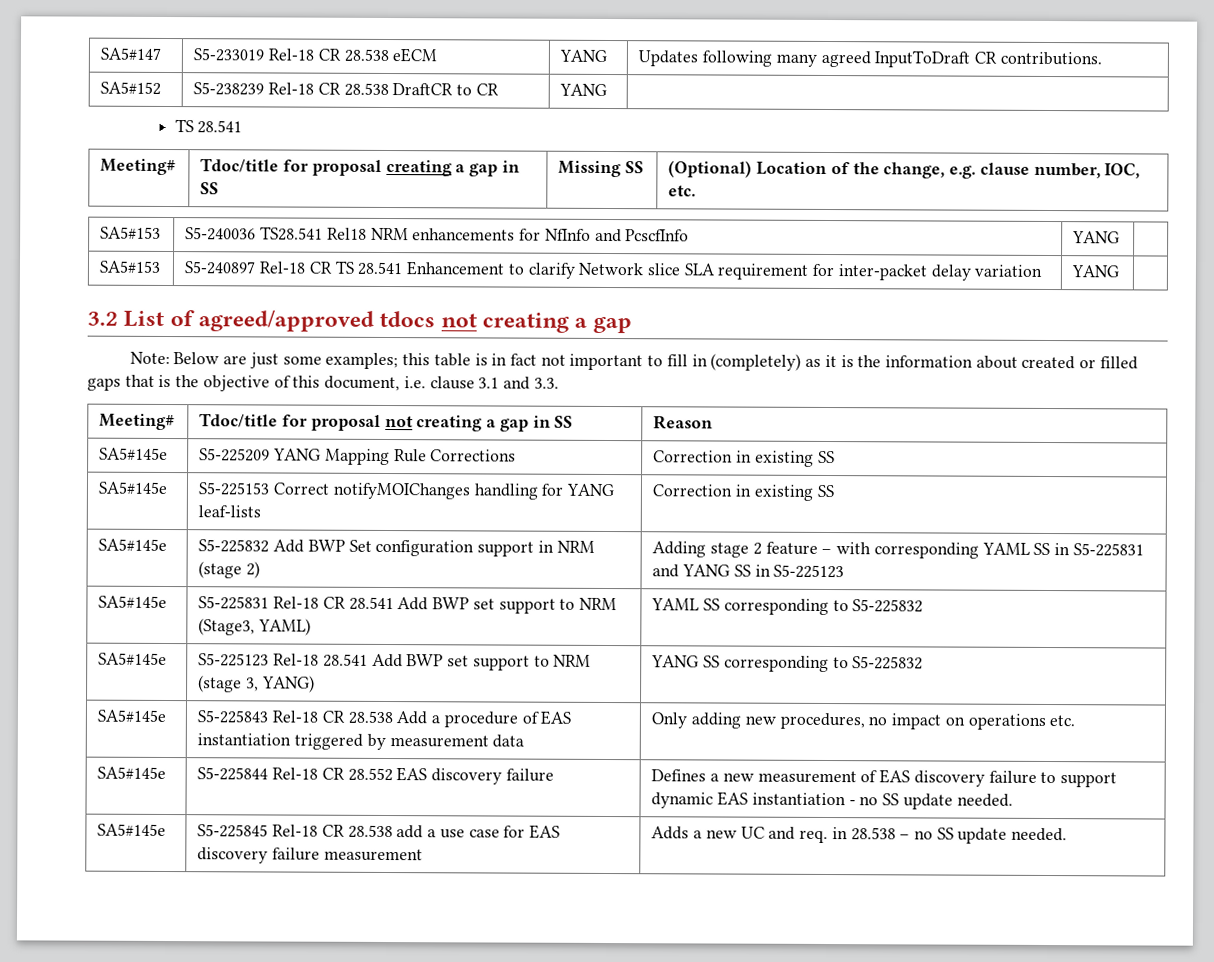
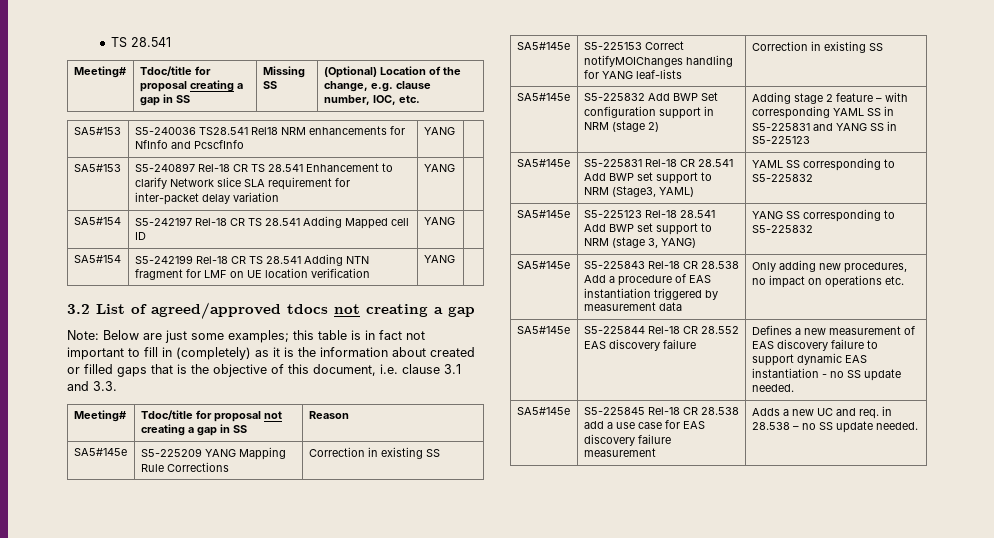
- SA5#147 | S5-233019 Rel-18 CR 28.538 eECM | YANG | Updates following many agreed InputToDraft CR contributions.
- SA5#152 | S5-238239 Rel-18 CR 28.538 DraftCR to CR | YANG |
+ SA5#154 | S5-242197 Rel-18 CR TS 28.541 Adding Mapped cell ID | YANG |
+ SA5#154 | S5-242199 Rel-18 CR TS 28.541 Adding NTN fragment for LMF on UE location verification | YANG |

